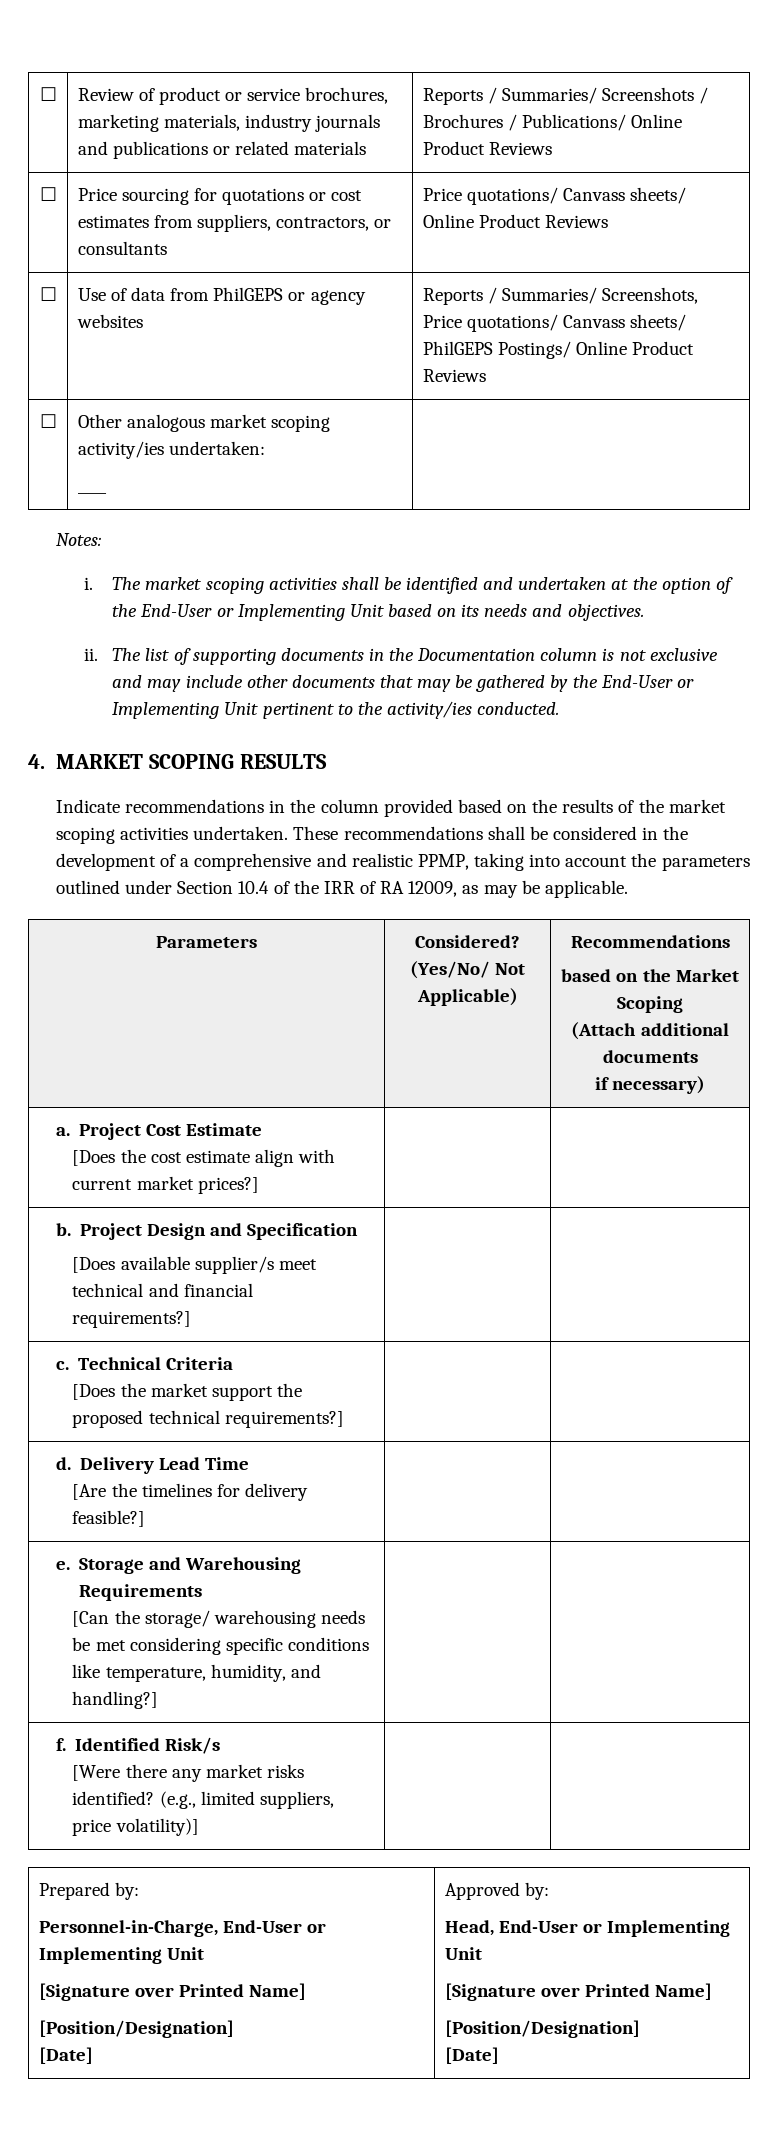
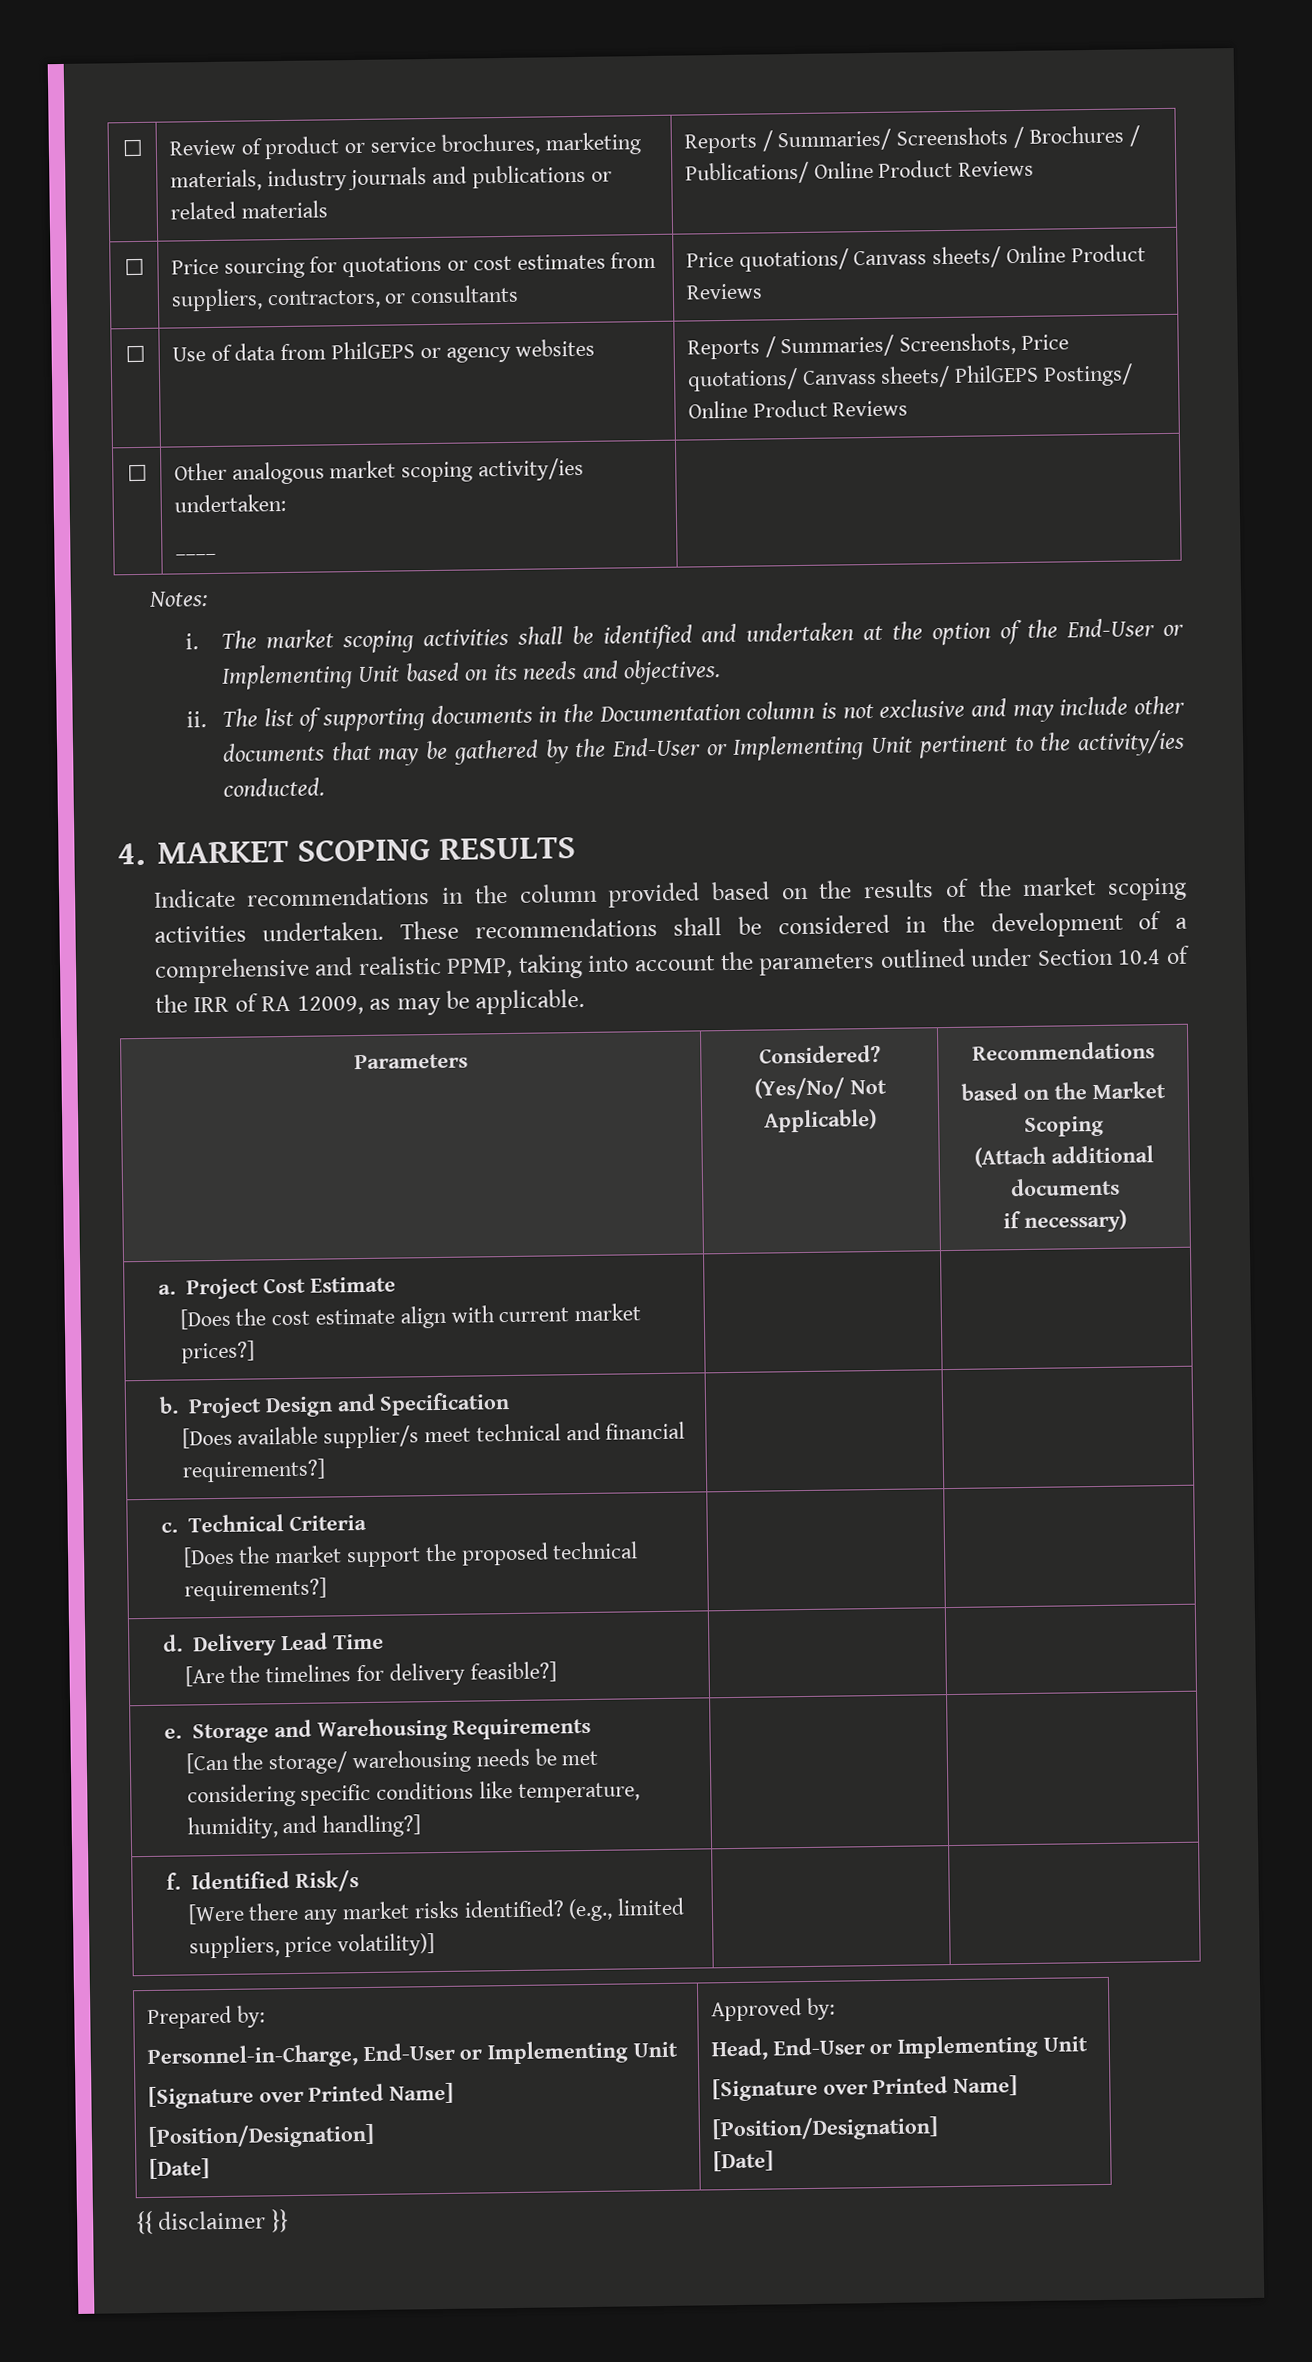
+ {{ disclaimer }}

